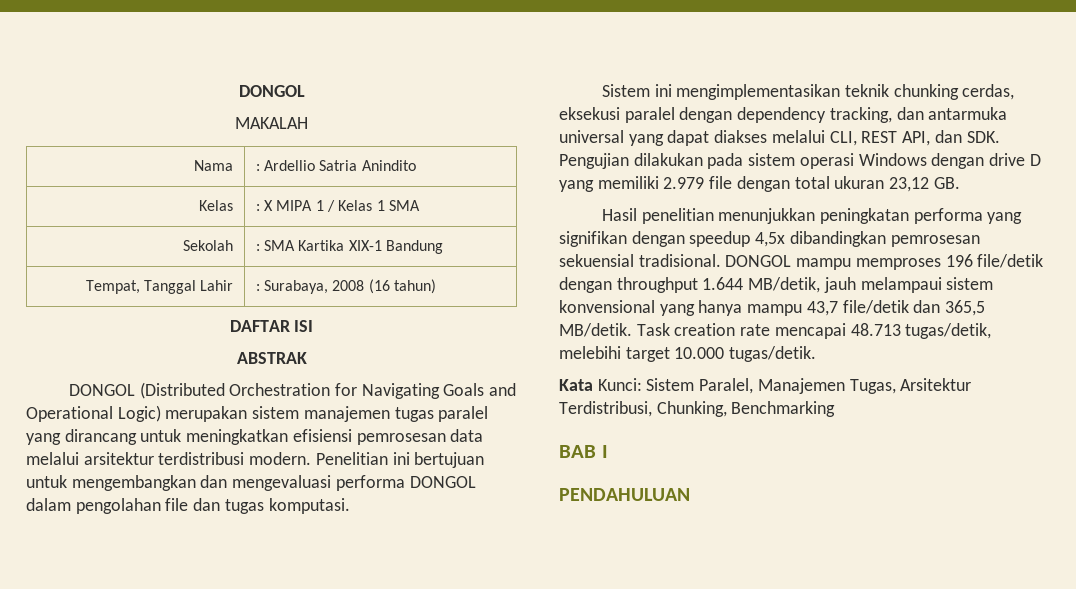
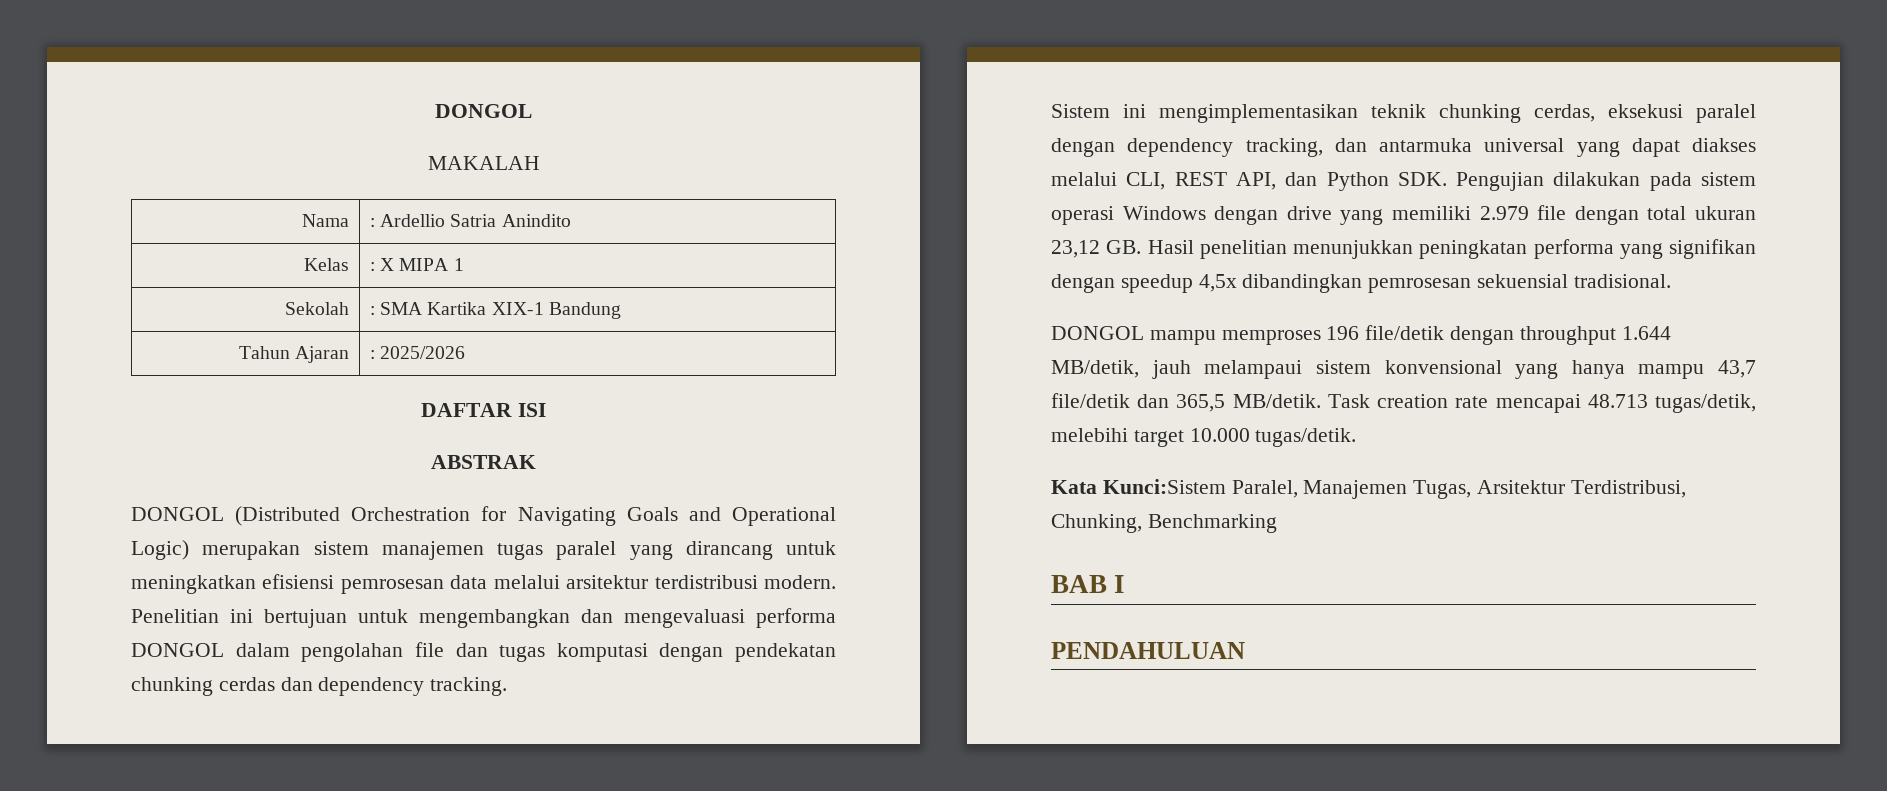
- Kelas | : X MIPA 1 / Kelas 1 SMA
+ Kelas | : X MIPA 1
- Tempat, Tanggal Lahir | : Surabaya, 2008 (16 tahun)
+ Tahun Ajaran | : 2025/2026
- Penelitian ini bertujuan untuk mengembangkan dan mengevaluasi performa DONGOL dalam pengolahan file dan tugas komputasi.
+ Penelitian ini bertujuan untuk mengembangkan dan mengevaluasi performa DONGOL dalam pengolahan file dan tugas komputasi dengan pendekatan chunking cerdas dan dependency tracking.
- Sistem ini mengimplementasikan teknik chunking cerdas, eksekusi paralel dengan dependency tracking, dan antarmuka universal yang dapat diakses melalui CLI, REST API, dan SDK. Pengujian dilakukan pada sistem operasi Windows dengan drive D yang memiliki 2.979 file dengan total ukuran 23,12 GB.
- Hasil penelitian menunjukkan peningkatan performa yang signifikan dengan speedup 4,5x dibandingkan pemrosesan sekuensial tradisional. DONGOL mampu memproses 196 file/detik dengan throughput 1.644 MB/detik, jauh melampaui sistem konvensional yang hanya mampu 43,7 file/detik dan 365,5 MB/detik.
+ Sistem ini mengimplementasikan teknik chunking cerdas, eksekusi paralel dengan dependency tracking, dan antarmuka universal yang dapat diakses melalui CLI, REST API, dan Python SDK. Pengujian dilakukan pada sistem operasi Windows dengan drive yang memiliki 2.979 file dengan total ukuran 23,12 GB. Hasil penelitian menunjukkan peningkatan performa yang signifikan dengan speedup 4,5x dibandingkan pemrosesan sekuensial tradisional.
+ DONGOL mampu memproses 196 file/detik dengan throughput 1.644 MB/detik, jauh melampaui sistem konvensional yang hanya mampu 43,7 file/detik dan 365,5 MB/detik.
- Kata Kunci: Sistem Paralel, Manajemen Tugas, Arsitektur Terdistribusi, Chunking, Benchmarking
+ Kata Kunci:Sistem Paralel, Manajemen Tugas, Arsitektur Terdistribusi, Chunking, Benchmarking

